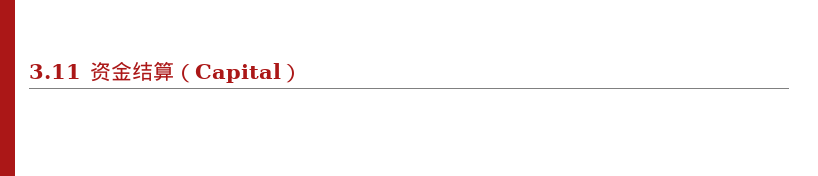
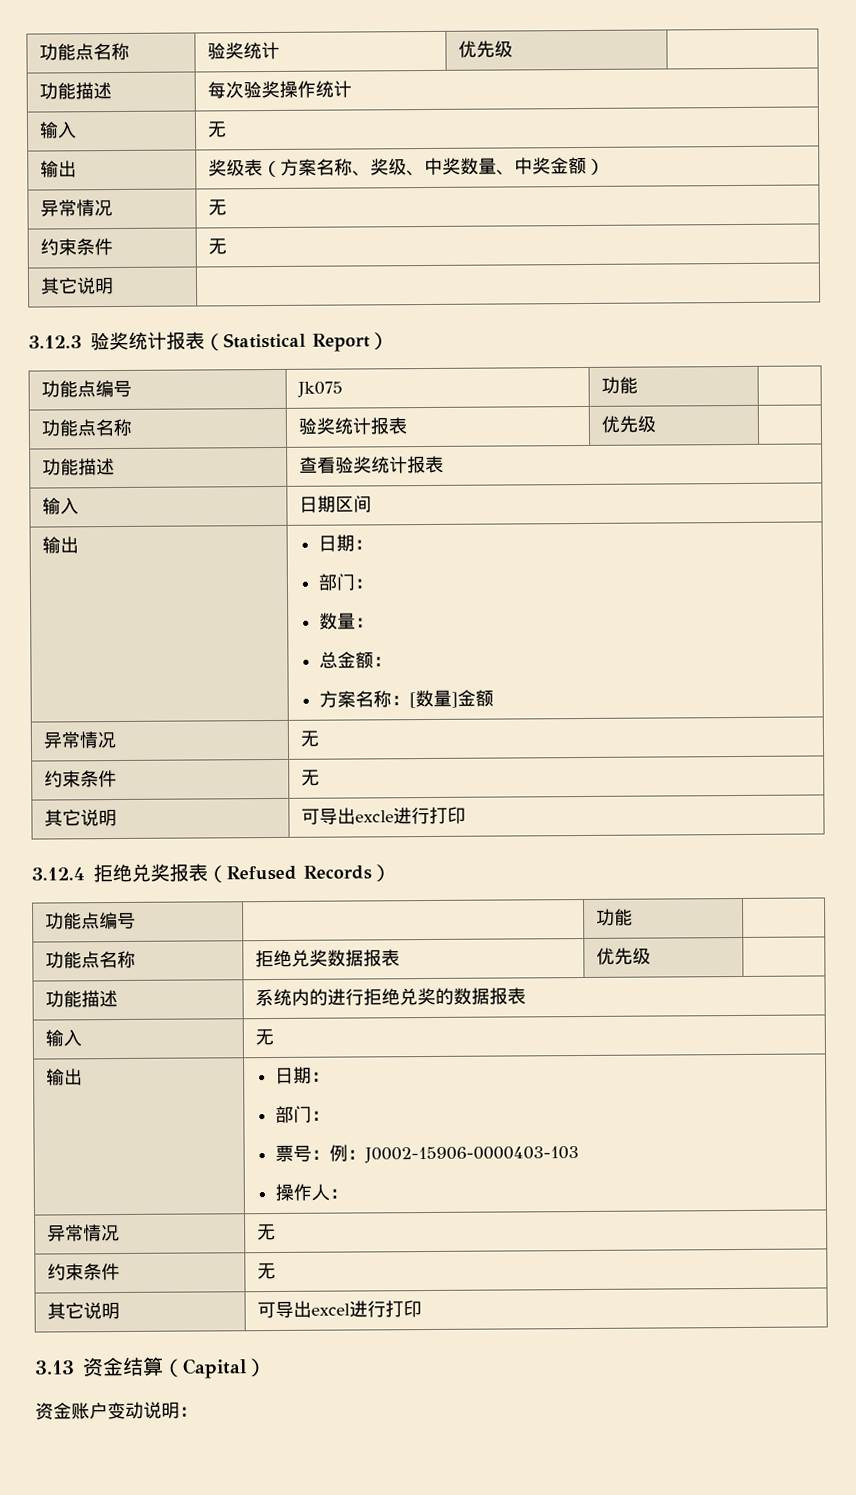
- 3.11资金结算（Capital）
+ 功能点名称 | 验奖统计 | 优先级 |
+ 功能描述 | 每次验奖操作统计
+ 输入 | 无
+ 输出 | 奖级表（方案名称、奖级、中奖数量、中奖金额）
+ 异常情况 | 无
+ 约束条件 | 无
+ 其它说明 |
+ 3.12.3验奖统计报表（Statistical Report）
+ 功能点编号 | Jk075 | 功能 |
+ 功能点名称 | 验奖统计报表 | 优先级 |
+ 功能描述 | 查看验奖统计报表
+ 输入 | 日期区间
+ 输出 | 日期：
+ 部门：
+ 数量：
+ 总金额：
+ 方案名称：[数量]金额
+ 异常情况 | 无
+ 约束条件 | 无
+ 其它说明 | 可导出excle进行打印
+ 3.12.4拒绝兑奖报表（Refused Records）
+ 功能点编号 | | 功能 |
+ 功能点名称 | 拒绝兑奖数据报表 | 优先级 |
+ 功能描述 | 系统内的进行拒绝兑奖的数据报表
+ 输入 | 无
+ 输出 | 日期：
+ 部门：
+ 票号：例：J0002-15906-0000403-103
+ 操作人：
+ 异常情况 | 无
+ 约束条件 | 无
+ 其它说明 | 可导出excel进行打印
+ 3.13资金结算（Capital）
+ 资金账户变动说明：

